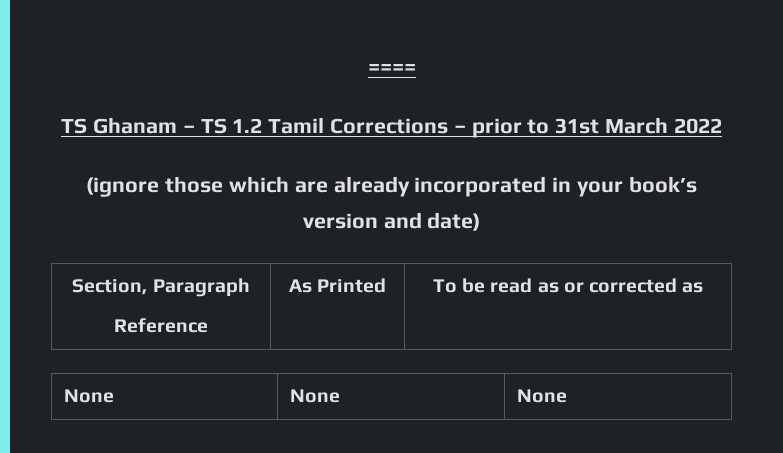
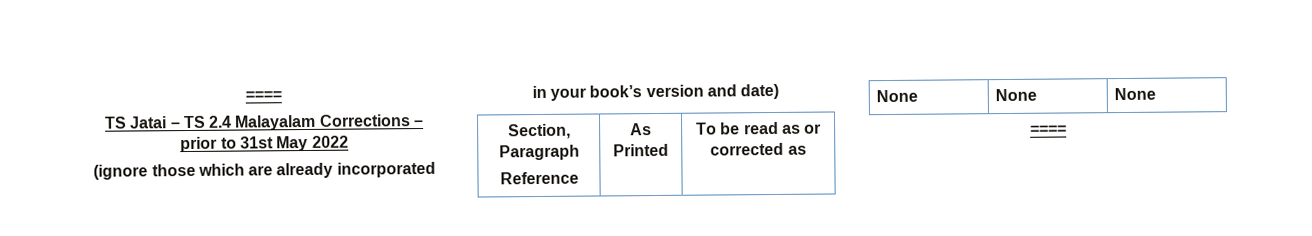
- TS Ghanam – TS 1.2 Tamil Corrections – prior to 31st March 2022
+ TS Jatai – TS 2.4 Malayalam Corrections – prior to 31st May 2022
  None | None | None
+ ====

